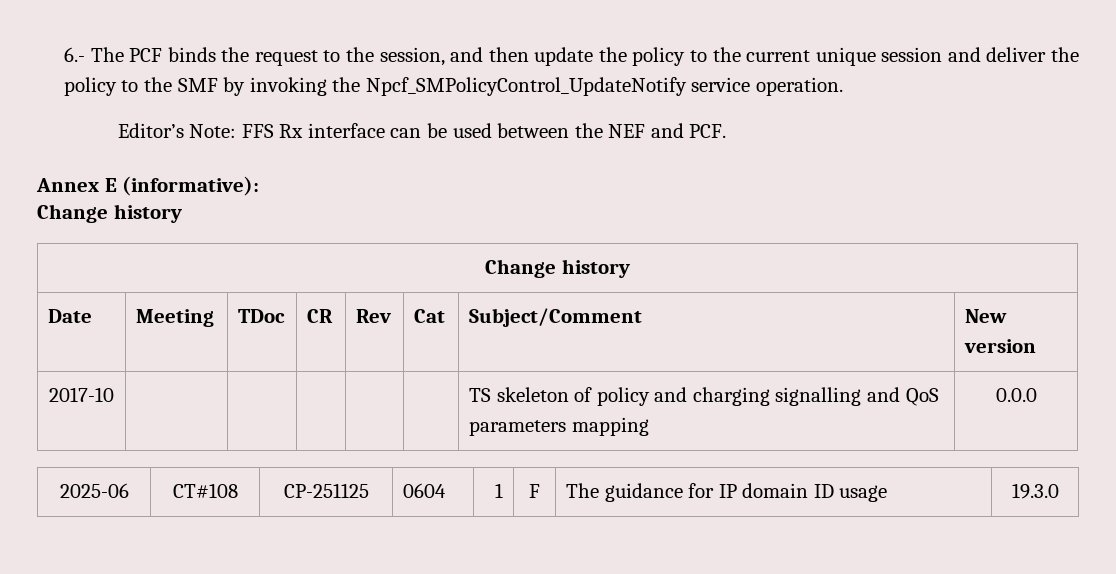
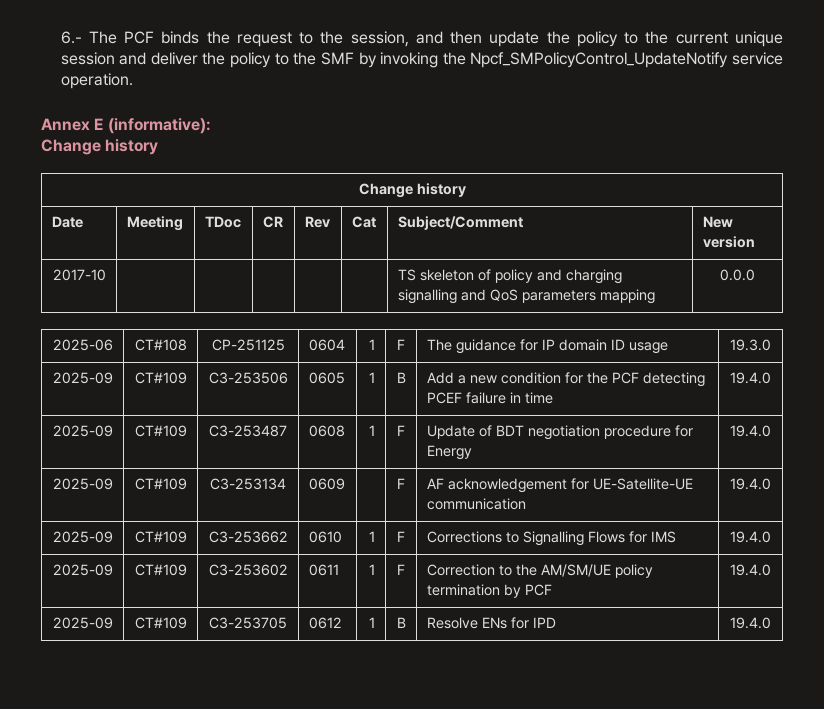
- Editor’s Note: FFS Rx interface can be used between the NEF and PCF.
+ 2025-09 | CT#109 | C3-253506 | 0605 | 1 | B | Add a new condition for the PCF detecting PCEF failure in time | 19.4.0
+ 2025-09 | CT#109 | C3-253487 | 0608 | 1 | F | Update of BDT negotiation procedure for Energy | 19.4.0
+ 2025-09 | CT#109 | C3-253134 | 0609 | | F | AF acknowledgement for UE-Satellite-UE communication | 19.4.0
+ 2025-09 | CT#109 | C3-253662 | 0610 | 1 | F | Corrections to Signalling Flows for IMS | 19.4.0
+ 2025-09 | CT#109 | C3-253602 | 0611 | 1 | F | Correction to the AM/SM/UE policy termination by PCF | 19.4.0
+ 2025-09 | CT#109 | C3-253705 | 0612 | 1 | B | Resolve ENs for IPD | 19.4.0

